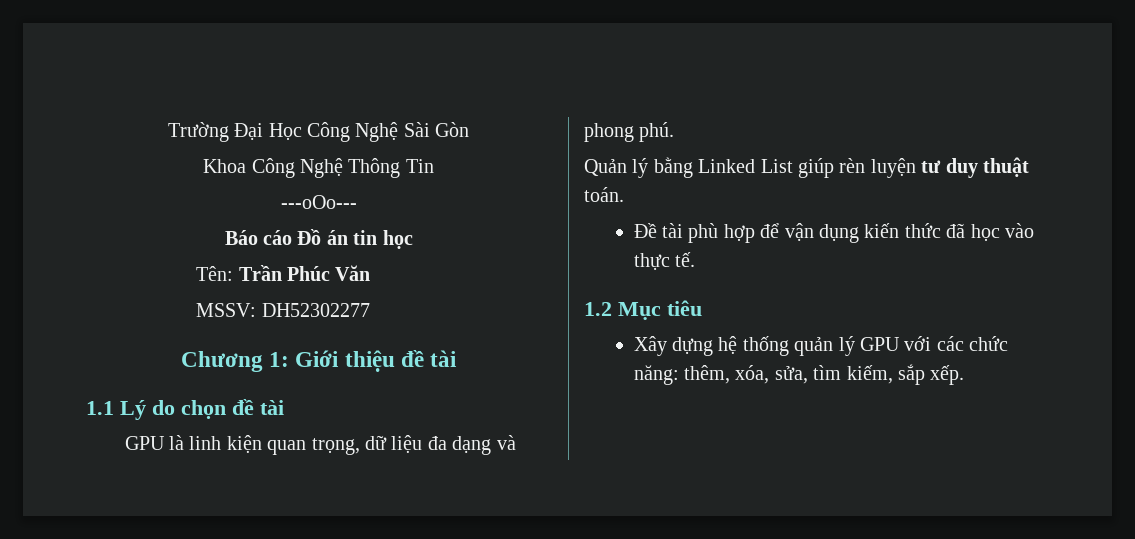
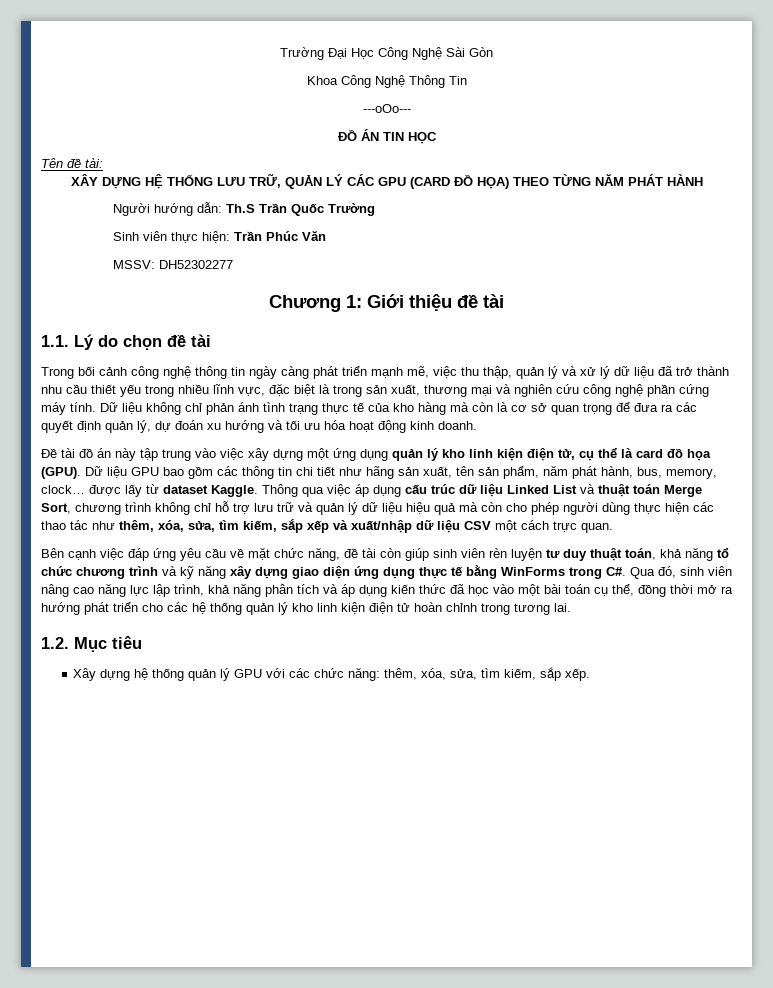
- Báo cáo Đồ án tin học
- Tên: Trần Phúc Văn
+ ĐỒ ÁN TIN HỌC
+ Tên đề tài:
+ XÂY DỰNG HỆ THỐNG LƯU TRỮ, QUẢN LÝ CÁC GPU (CARD ĐỒ HỌA) THEO TỪNG NĂM PHÁT HÀNH
+ Người hướng dẫn: Th.S Trần Quốc Trường
+ Sinh viên thực hiện: Trần Phúc Văn
- 1.1 Lý do chọn đề tài
+ 1.1. Lý do chọn đề tài
- GPU là linh kiện quan trọng, dữ liệu đa dạng và phong phú.
- Quản lý bằng Linked List giúp rèn luyện tư duy thuật toán.
- Đề tài phù hợp để vận dụng kiến thức đã học vào thực tế.
- 1.2 Mục tiêu
+ Trong bối cảnh công nghệ thông tin ngày càng phát triển mạnh mẽ, việc thu thập, quản lý và xử lý dữ liệu đã trở thành nhu cầu thiết yếu trong nhiều lĩnh vực, đặc biệt là trong sản xuất, thương mại và nghiên cứu công nghệ phần cứng máy tính. Dữ liệu không chỉ phản ánh tình trạng thực tế của kho hàng mà còn là cơ sở quan trọng để đưa ra các quyết định quản lý, dự đoán xu hướng và tối ưu hóa hoạt động kinh doanh.
+ Đề tài đồ án này tập trung vào việc xây dựng một ứng dụng quản lý kho linh kiện điện tử, cụ thể là card đồ họa (GPU). Dữ liệu GPU bao gồm các thông tin chi tiết như hãng sản xuất, tên sản phẩm, năm phát hành, bus, memory, clock… được lấy từ dataset Kaggle. Thông qua việc áp dụng cấu trúc dữ liệu Linked List và thuật toán Merge Sort, chương trình không chỉ hỗ trợ lưu trữ và quản lý dữ liệu hiệu quả mà còn cho phép người dùng thực hiện các thao tác như thêm, xóa, sửa, tìm kiếm, sắp xếp và xuất/nhập dữ liệu CSV một cách trực quan.
+ Bên cạnh việc đáp ứng yêu cầu về mặt chức năng, đề tài còn giúp sinh viên rèn luyện tư duy thuật toán, khả năng tổ chức chương trình và kỹ năng xây dựng giao diện ứng dụng thực tế bằng WinForms trong C#. Qua đó, sinh viên nâng cao năng lực lập trình, khả năng phân tích và áp dụng kiến thức đã học vào một bài toán cụ thể, đồng thời mở ra hướng phát triển cho các hệ thống quản lý kho linh kiện điện tử hoàn chỉnh trong tương lai.
+ 1.2. Mục tiêu

